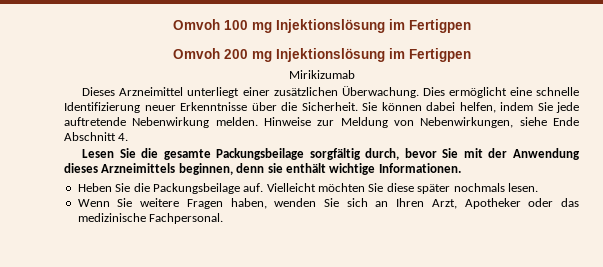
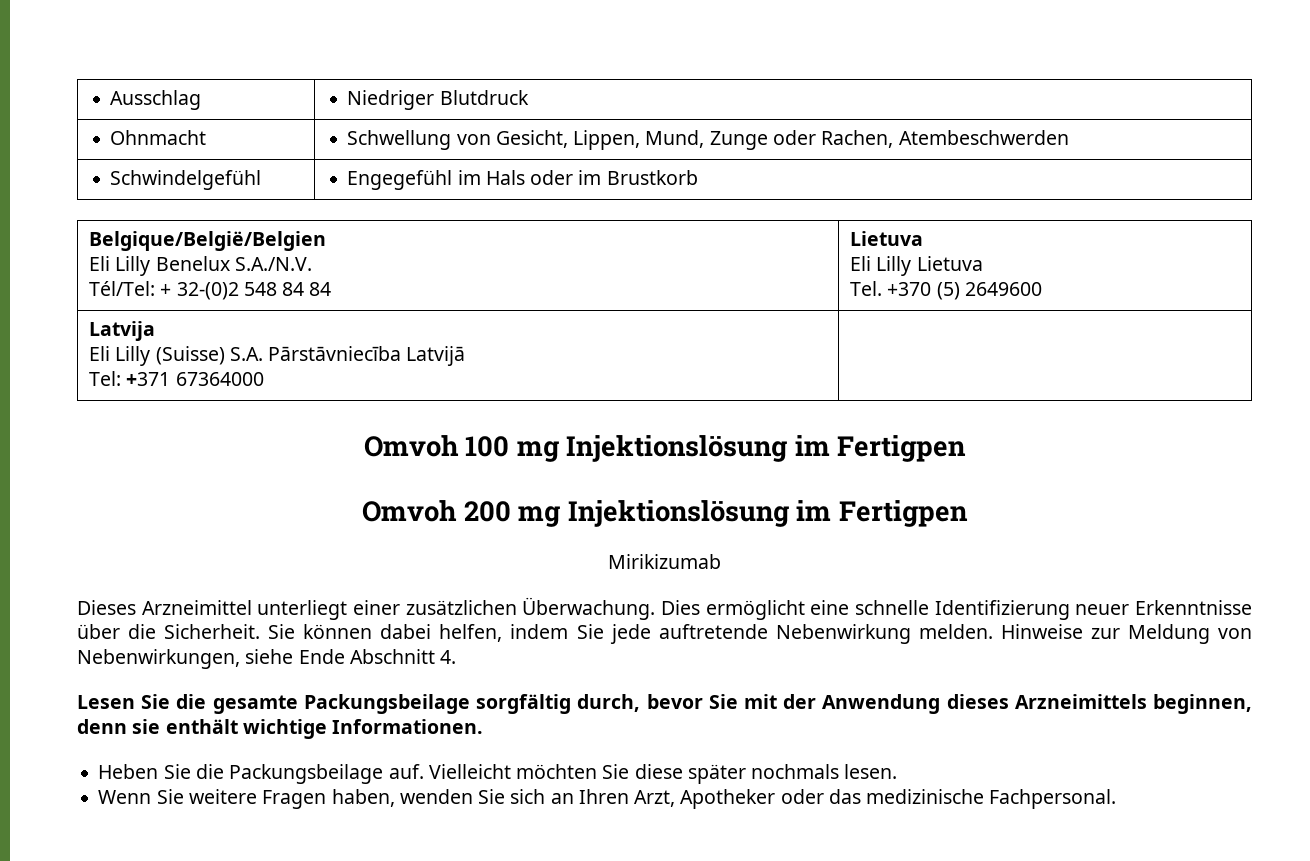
+ Ausschlag | Niedriger Blutdruck
+ Ohnmacht | Schwellung von Gesicht, Lippen, Mund, Zunge oder Rachen, Atembeschwerden
+ Schwindelgefühl | Engegefühl im Hals oder im Brustkorb
+ Belgique/België/Belgien
+ Eli Lilly Benelux S.A./N.V.
+ Tél/Tel: + 32-(0)2 548 84 84 | Lietuva
+ Eli Lilly Lietuva
+ Tel. +370 (5) 2649600
+ Latvija
+ Eli Lilly (Suisse) S.A. Pārstāvniecība Latvijā
+ Tel: +371 67364000 |

